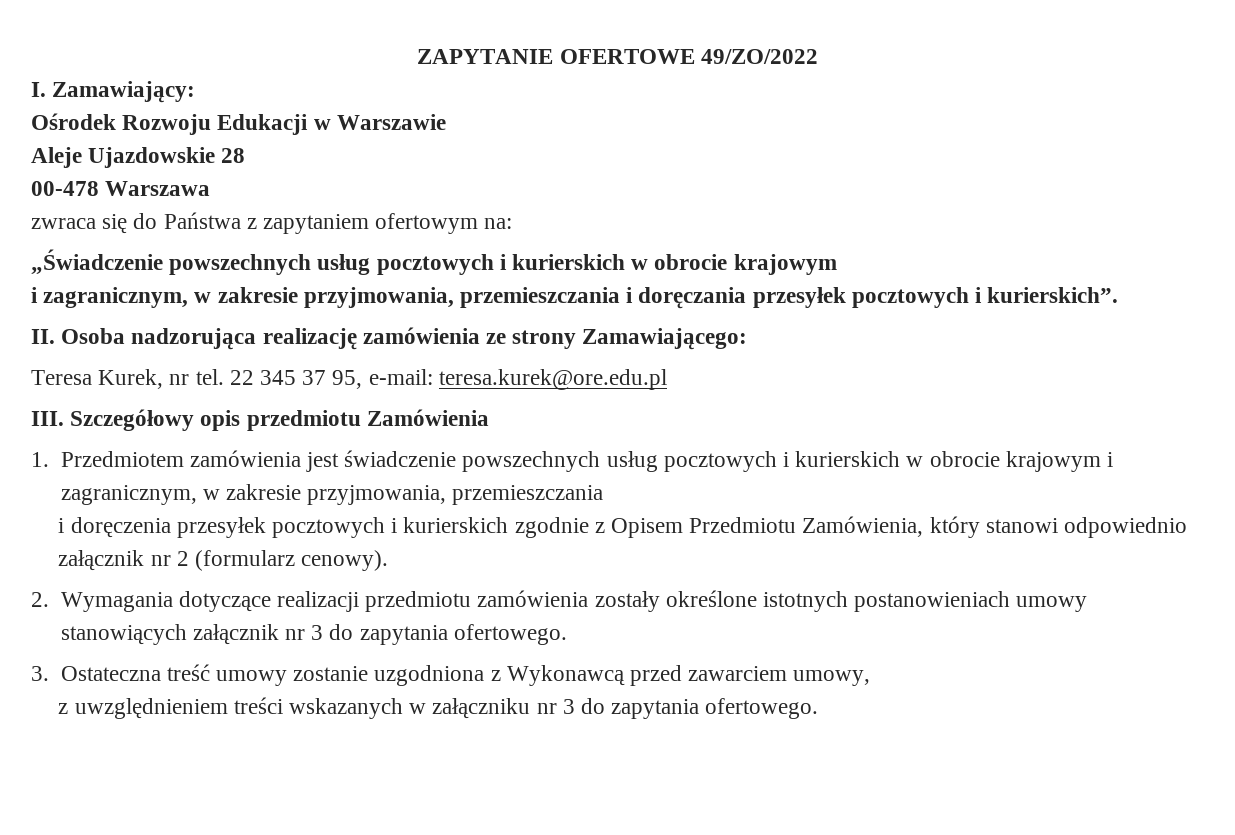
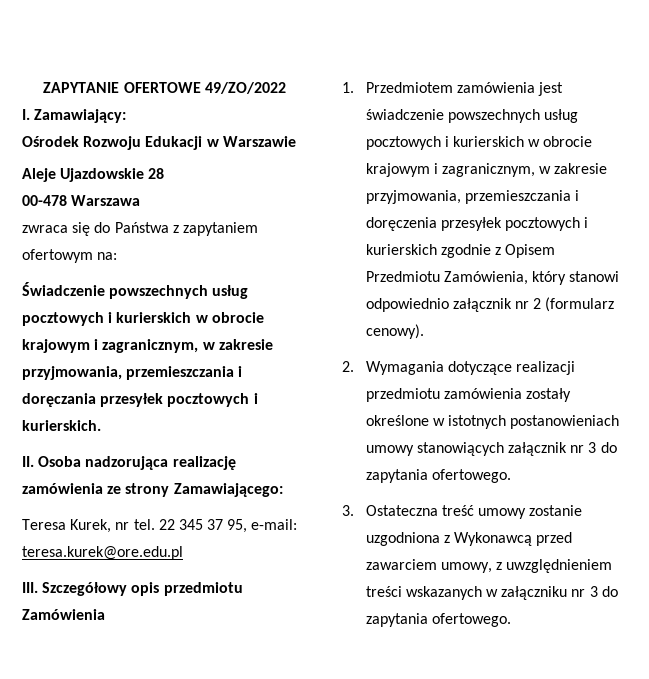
- „Świadczenie powszechnych usług pocztowych i kurierskich w obrocie krajowym
- i zagranicznym, w zakresie przyjmowania, przemieszczania i doręczania przesyłek pocztowych i kurierskich”.
+ Świadczenie powszechnych usług pocztowych i kurierskich w obrocie krajowym i zagranicznym, w zakresie przyjmowania, przemieszczania i doręczania przesyłek pocztowych i kurierskich.
- 1. Przedmiotem zamówienia jest świadczenie powszechnych usług pocztowych i kurierskich w obrocie krajowym i zagranicznym, w zakresie przyjmowania, przemieszczania
- i doręczenia przesyłek pocztowych i kurierskich zgodnie z Opisem Przedmiotu Zamówienia, który stanowi odpowiednio załącznik nr 2 (formularz cenowy).
+ 1. Przedmiotem zamówienia jest świadczenie powszechnych usług pocztowych i kurierskich w obrocie krajowym i zagranicznym, w zakresie przyjmowania, przemieszczania i doręczenia przesyłek pocztowych i kurierskich zgodnie z Opisem Przedmiotu Zamówienia, który stanowi odpowiednio załącznik nr 2 (formularz cenowy).
- 2. Wymagania dotyczące realizacji przedmiotu zamówienia zostały określone istotnych postanowieniach umowy stanowiących załącznik nr 3 do zapytania ofertowego.
+ 2. Wymagania dotyczące realizacji przedmiotu zamówienia zostały określone w istotnych postanowieniach umowy stanowiących załącznik nr 3 do zapytania ofertowego.
- 3. Ostateczna treść umowy zostanie uzgodniona z Wykonawcą przed zawarciem umowy,
- z uwzględnieniem treści wskazanych w załączniku nr 3 do zapytania ofertowego.
+ 3. Ostateczna treść umowy zostanie uzgodniona z Wykonawcą przed zawarciem umowy, z uwzględnieniem treści wskazanych w załączniku nr 3 do zapytania ofertowego.

